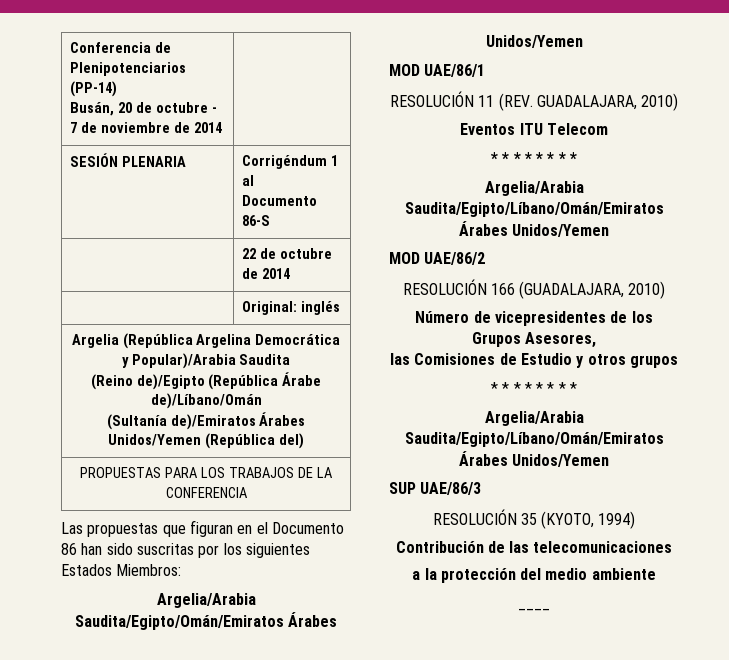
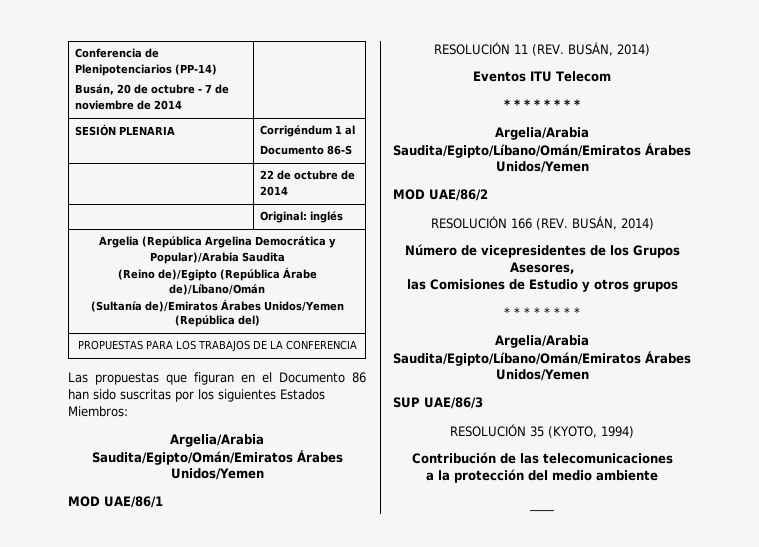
- RESOLUCIÓN 11 (REV. GUADALAJARA, 2010)
+ RESOLUCIÓN 11 (REV. BUSÁN, 2014)
- RESOLUCIÓN 166 (GUADALAJARA, 2010)
+ RESOLUCIÓN 166 (REV. BUSÁN, 2014)

